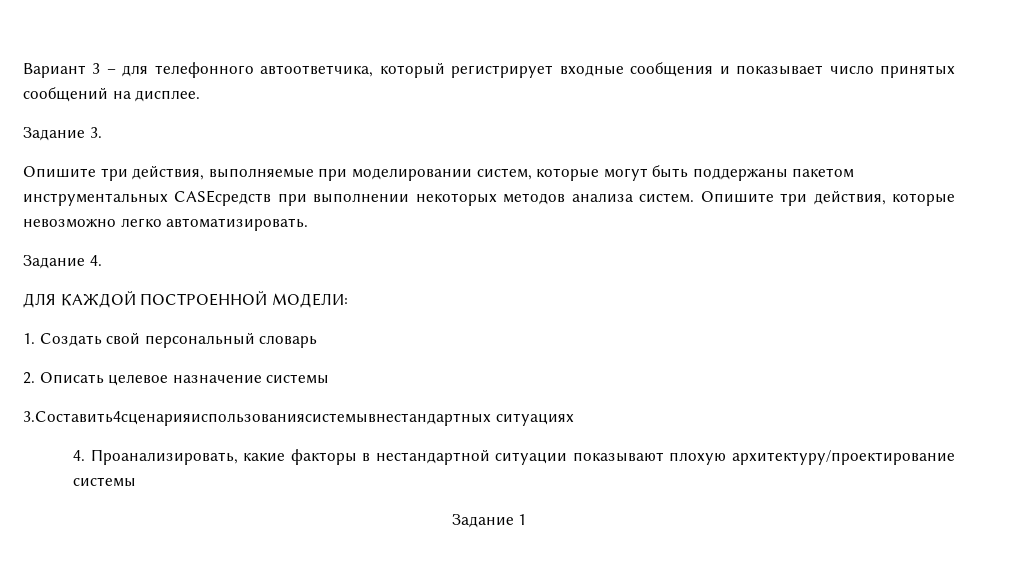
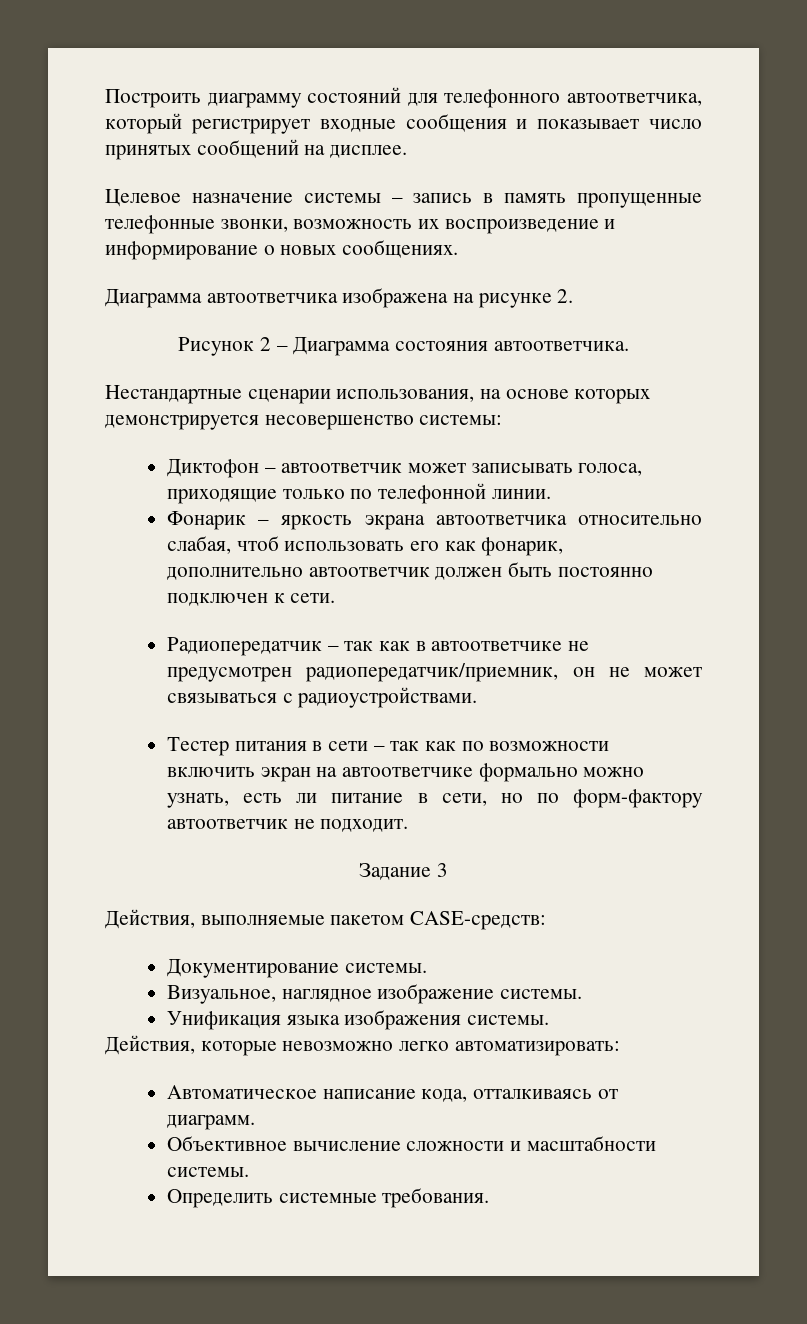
- Вариант 3 – для телефонного автоответчика, который регистрирует входные сообщения и показывает число принятых сообщений на дисплее.
+ Построить диаграмму состояний для телефонного автоответчика, который регистрирует входные сообщения и показывает число принятых сообщений на дисплее.
- Задание 3.
- Опишите три действия, выполняемые при моделировании систем, которые могут быть поддержаны пакетом инструментальных CASEсредств при выполнении некоторых методов анализа систем. Опишите три действия, которые невозможно легко автоматизировать.
- Задание 4.
- ДЛЯ КАЖДОЙ ПОСТРОЕННОЙ МОДЕЛИ:
- 1. Создать свой персональный словарь
- 2. Описать целевое назначение системы
- 3.Составить4сценарияиспользованиясистемывнестандартных ситуациях
- 4. Проанализировать, какие факторы в нестандартной ситуации показывают плохую архитектуру/проектирование системы
- Задание 1
+ Целевое назначение системы – запись в память пропущенные телефонные звонки, возможность их воспроизведение и информирование о новых сообщениях.
+ Диаграмма автоответчика изображена на рисунке 2.
+ Рисунок 2 – Диаграмма состояния автоответчика.
+ Нестандартные сценарии использования, на основе которых демонстрируется несовершенство системы:
+ Диктофон – автоответчик может записывать голоса, приходящие только по телефонной линии.
+ Фонарик – яркость экрана автоответчика относительно слабая, чтоб использовать его как фонарик, дополнительно автоответчик должен быть постоянно подключен к сети.
+ Радиопередатчик – так как в автоответчике не предусмотрен радиопередатчик/приемник, он не может связываться с радиоустройствами.
+ Тестер питания в сети – так как по возможности включить экран на автоответчике формально можно узнать, есть ли питание в сети, но по форм-фактору автоответчик не подходит.
+ Задание 3
+ Действия, выполняемые пакетом CASE-средств:
+ Документирование системы.
+ Визуальное, наглядное изображение системы.
+ Унификация языка изображения системы.
+ Действия, которые невозможно легко автоматизировать:
+ Автоматическое написание кода, отталкиваясь от диаграмм.
+ Объективное вычисление сложности и масштабности системы.
+ Определить системные требования.

